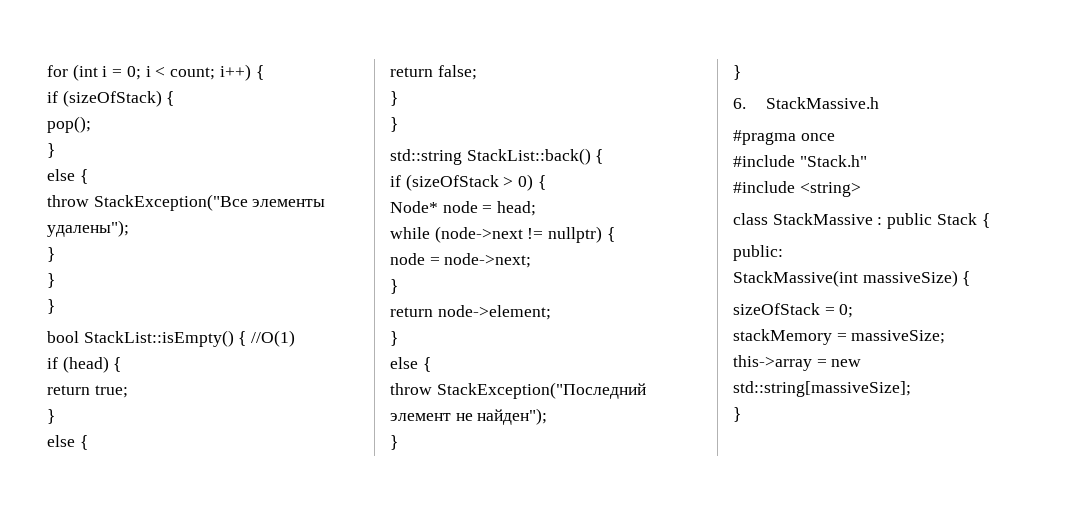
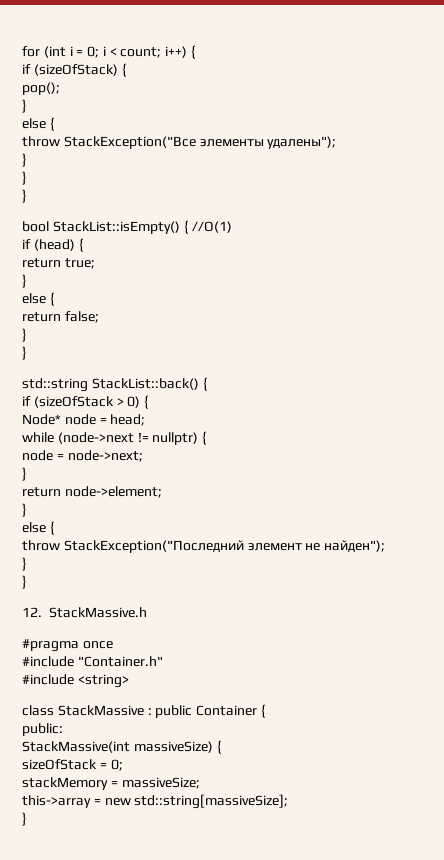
- 6. StackMassive.h
+ 12. StackMassive.h
- #include "Stack.h"
+ #include "Container.h"
- class StackMassive : public Stack {
+ class StackMassive : public Container {

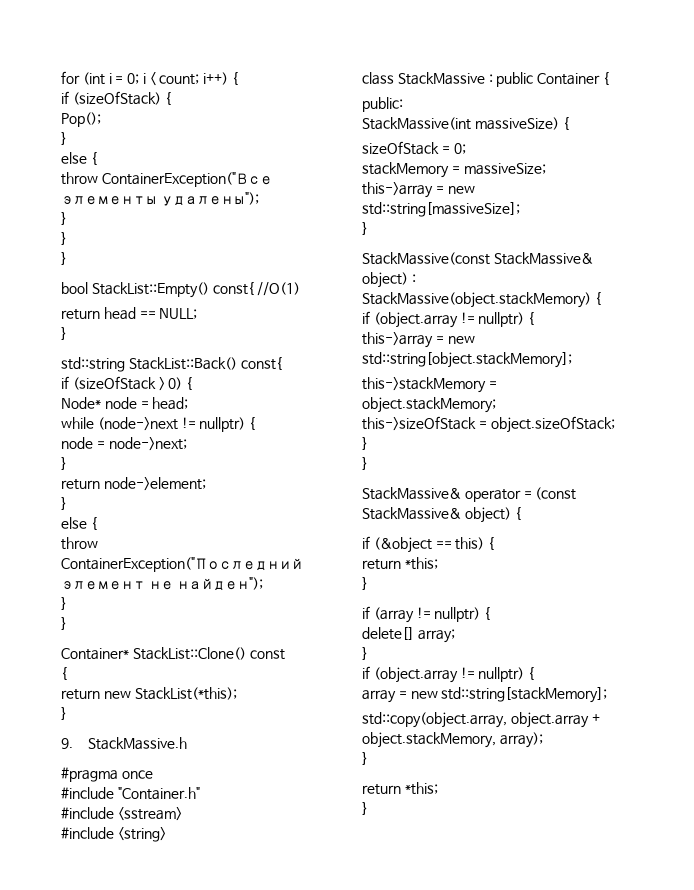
- pop();
+ Pop();
  }
  else {
- throw StackException("Все элементы удалены");
+ throw ContainerException("Все элементы удалены");
- bool StackList::isEmpty() { //O(1)
+ bool StackList::Empty() const{ //O(1)
- if (head) {
- return true;
- }
- else {
- return false;
- }
+ return head == NULL;
- std::string StackList::back() {
+ std::string StackList::Back() const{
- throw StackException("Последний элемент не найден");
+ throw ContainerException("Последний элемент не найден");
- 12. StackMassive.h
+ Container* StackList::Clone() const
+ {
+ return new StackList(*this);
+ }
+ 9. StackMassive.h
+ #include <sstream>
+ StackMassive(const StackMassive& object) : StackMassive(object.stackMemory) {
+ if (object.array != nullptr) {
+ this->array = new std::string[object.stackMemory];
+ this->stackMemory = object.stackMemory;
+ this->sizeOfStack = object.sizeOfStack;
+ }
+ }
+ StackMassive& operator = (const StackMassive& object) {
+ if (&object == this) {
+ return *this;
+ }
+ if (array != nullptr) {
+ delete[] array;
+ }
+ if (object.array != nullptr) {
+ array = new std::string[stackMemory];
+ std::copy(object.array, object.array + object.stackMemory, array);
+ }
+ return *this;
+ }

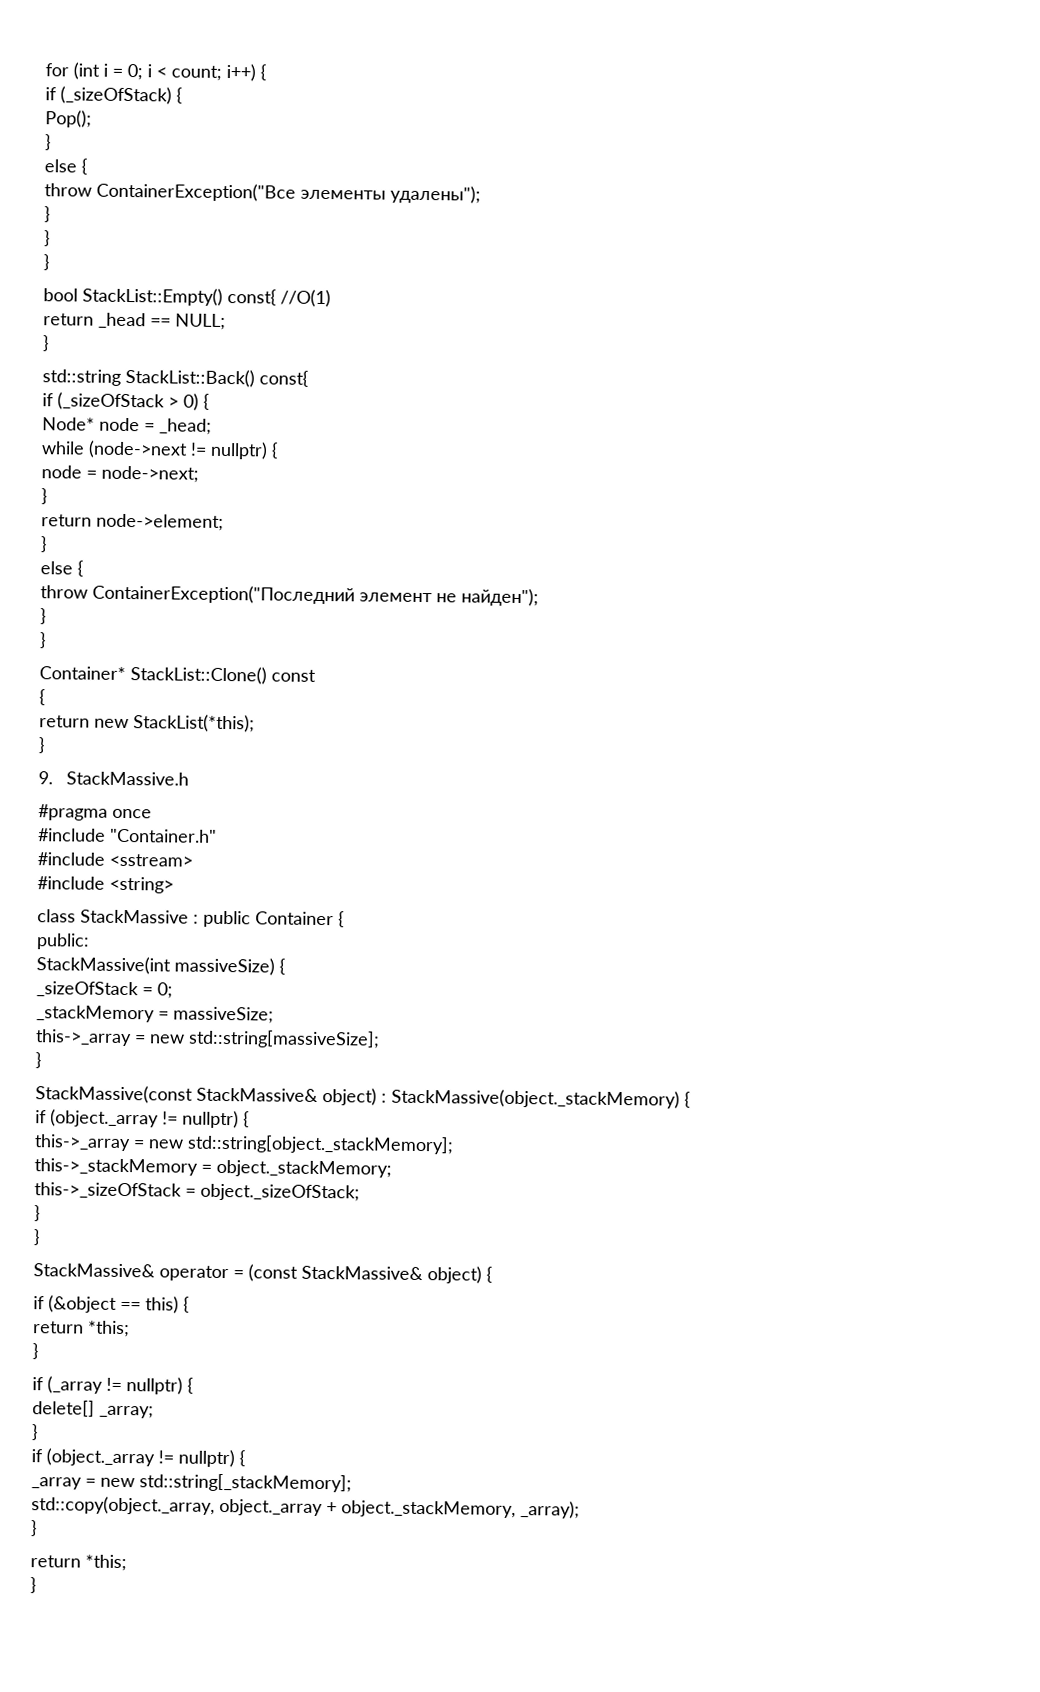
- if (sizeOfStack) {
+ if (_sizeOfStack) {
- return head == NULL;
+ return _head == NULL;
- if (sizeOfStack > 0) {
+ if (_sizeOfStack > 0) {
- Node* node = head;
+ Node* node = _head;
- sizeOfStack = 0;
+ _sizeOfStack = 0;
- stackMemory = massiveSize;
+ _stackMemory = massiveSize;
- this->array = new std::string[massiveSize];
+ this->_array = new std::string[massiveSize];
- StackMassive(const StackMassive& object) : StackMassive(object.stackMemory) {
- if (object.array != nullptr) {
- this->array = new std::string[object.stackMemory];
- this->stackMemory = object.stackMemory;
- this->sizeOfStack = object.sizeOfStack;
+ StackMassive(const StackMassive& object) : StackMassive(object._stackMemory) {
+ if (object._array != nullptr) {
+ this->_array = new std::string[object._stackMemory];
+ this->_stackMemory = object._stackMemory;
+ this->_sizeOfStack = object._sizeOfStack;
- if (array != nullptr) {
+ if (_array != nullptr) {
- delete[] array;
+ delete[] _array;
  }
- if (object.array != nullptr) {
- array = new std::string[stackMemory];
- std::copy(object.array, object.array + object.stackMemory, array);
+ if (object._array != nullptr) {
+ _array = new std::string[_stackMemory];
+ std::copy(object._array, object._array + object._stackMemory, _array);

